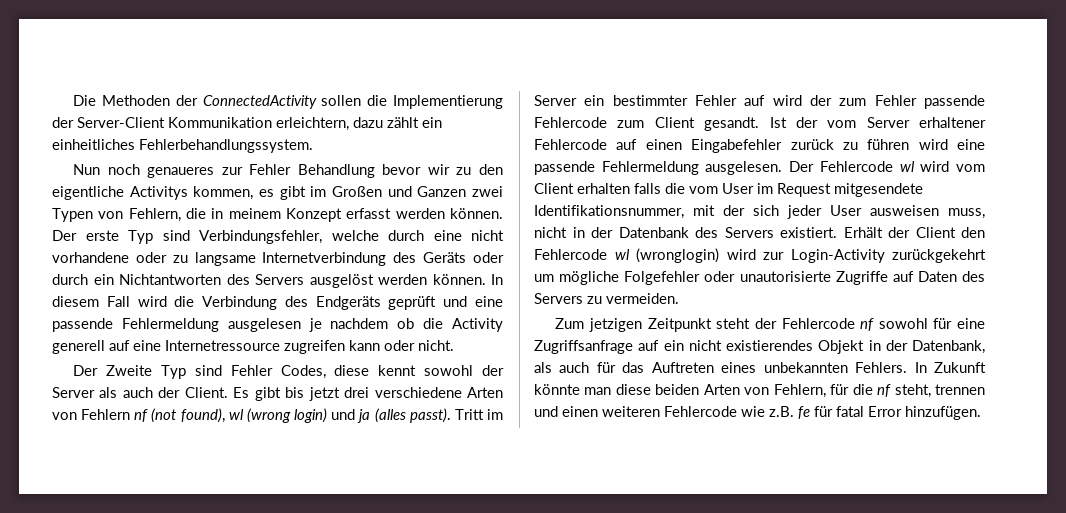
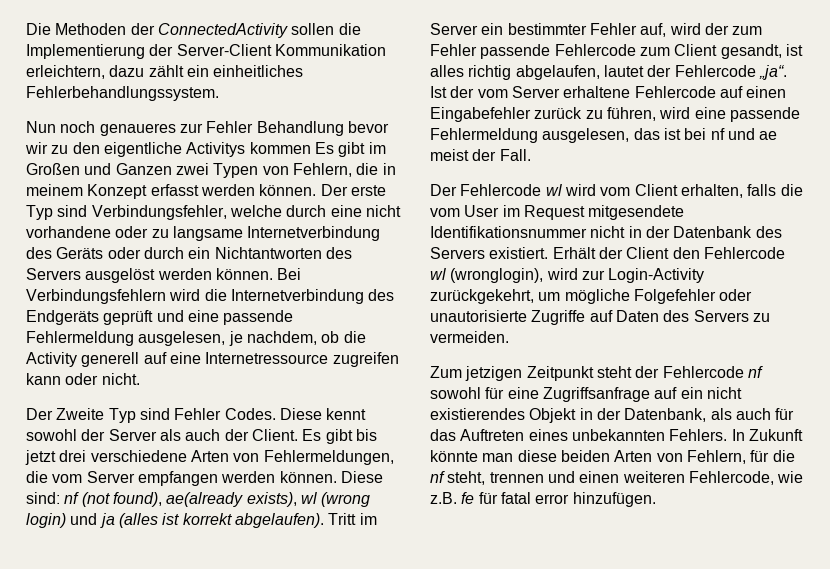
- Nun noch genaueres zur Fehler Behandlung bevor wir zu den eigentliche Activitys kommen, es gibt im Großen und Ganzen zwei Typen von Fehlern, die in meinem Konzept erfasst werden können.
+ Nun noch genaueres zur Fehler Behandlung bevor wir zu den eigentliche Activitys kommen Es gibt im Großen und Ganzen zwei Typen von Fehlern, die in meinem Konzept erfasst werden können.
- In diesem Fall wird die Verbindung des Endgeräts geprüft und eine passende Fehlermeldung ausgelesen je nachdem ob die Activity generell auf eine Internetressource zugreifen kann oder nicht.
+ Bei Verbindungsfehlern wird die Internetverbindung des Endgeräts geprüft und eine passende Fehlermeldung ausgelesen, je nachdem, ob die Activity generell auf eine Internetressource zugreifen kann oder nicht.
- Der Zweite Typ sind Fehler Codes, diese kennt sowohl der Server als auch der Client.
+ Der Zweite Typ sind Fehler Codes. Diese kennt sowohl der Server als auch der Client.
- Es gibt bis jetzt drei verschiedene Arten von Fehlern nf (not found), wl (wrong login) und ja (alles passt).
+ Es gibt bis jetzt drei verschiedene Arten von Fehlermeldungen, die vom Server empfangen werden können. Diese sind: nf (not found), ae(already exists), wl (wrong login) und ja (alles ist korrekt abgelaufen).
- Tritt im Server ein bestimmter Fehler auf wird der zum Fehler passende Fehlercode zum Client gesandt.
+ Tritt im Server ein bestimmter Fehler auf, wird der zum Fehler passende Fehlercode zum Client gesandt, ist alles richtig abgelaufen, lautet der Fehlercode „ja“.
- Ist der vom Server erhaltener Fehlercode auf einen Eingabefehler zurück zu führen wird eine passende Fehlermeldung ausgelesen. Der Fehlercode wl wird vom Client erhalten falls die vom User im Request mitgesendete Identifikationsnummer, mit der sich jeder User ausweisen muss, nicht in der Datenbank des Servers existiert.
+ Ist der vom Server erhaltene Fehlercode auf einen Eingabefehler zurück zu führen, wird eine passende Fehlermeldung ausgelesen, das ist bei nf und ae meist der Fall.
+ Der Fehlercode wl wird vom Client erhalten, falls die vom User im Request mitgesendete Identifikationsnummer nicht in der Datenbank des Servers existiert.
- Erhält der Client den Fehlercode wl (wronglogin) wird zur Login-Activity zurückgekehrt um mögliche Folgefehler oder unautorisierte Zugriffe auf Daten des Servers zu vermeiden.
+ Erhält der Client den Fehlercode wl (wronglogin), wird zur Login-Activity zurückgekehrt, um mögliche Folgefehler oder unautorisierte Zugriffe auf Daten des Servers zu vermeiden.
- In Zukunft könnte man diese beiden Arten von Fehlern, für die nf steht, trennen und einen weiteren Fehlercode wie z.B. fe für fatal Error hinzufügen.
+ In Zukunft könnte man diese beiden Arten von Fehlern, für die nf steht, trennen und einen weiteren Fehlercode, wie z.B. fe für fatal error hinzufügen.

